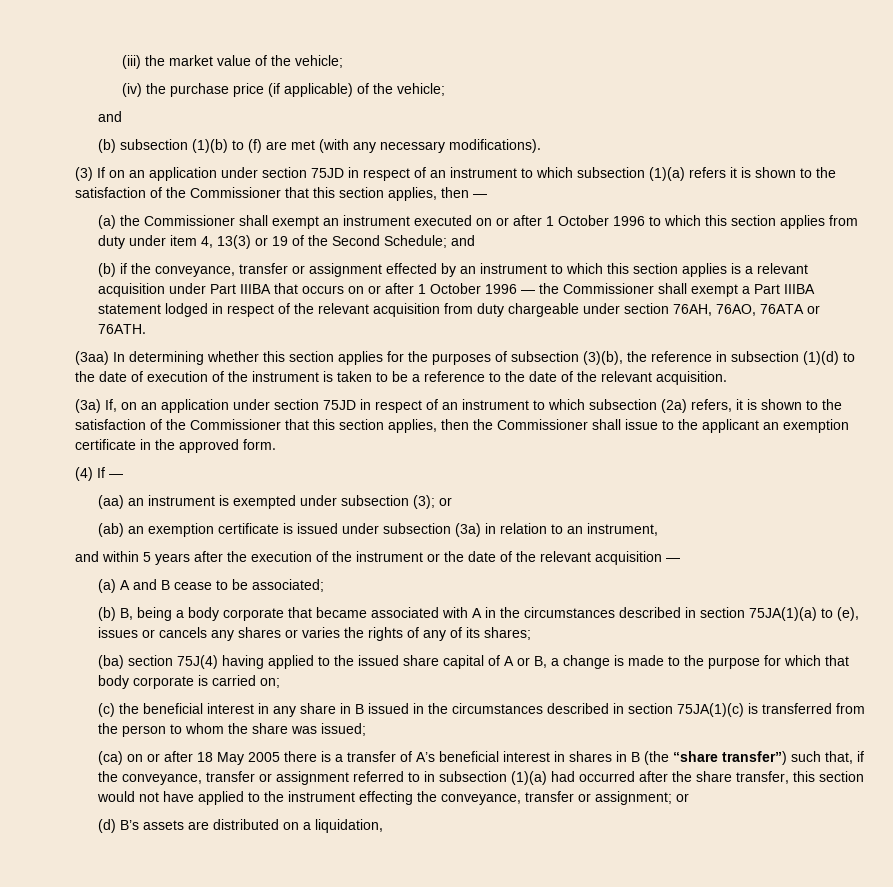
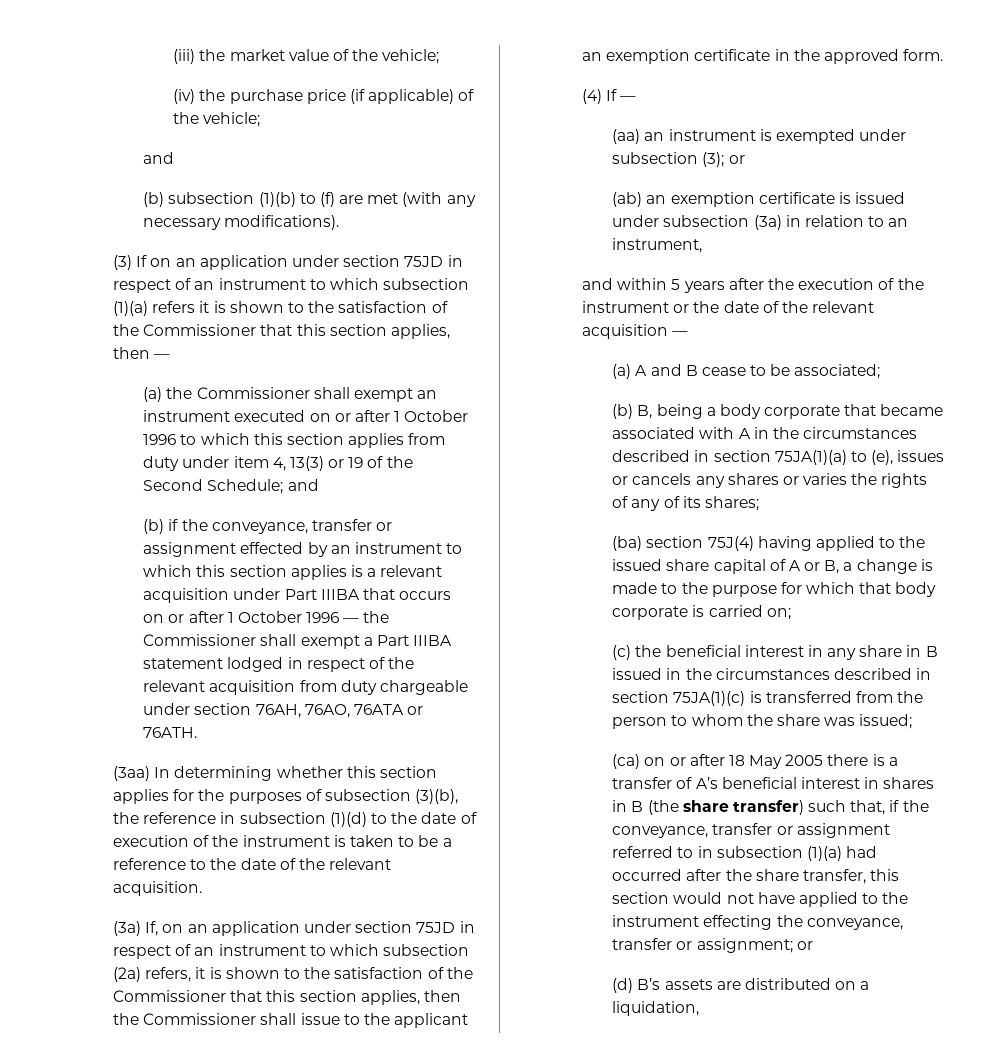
- (ca) on or after 18 May 2005 there is a transfer of A’s beneficial interest in shares in B (the “share transfer”) such that, if the conveyance, transfer or assignment referred to in subsection (1)(a) had occurred after the share transfer, this section would not have applied to the instrument effecting the conveyance, transfer or assignment; or
+ (ca) on or after 18 May 2005 there is a transfer of A’s beneficial interest in shares in B (the share transfer) such that, if the conveyance, transfer or assignment referred to in subsection (1)(a) had occurred after the share transfer, this section would not have applied to the instrument effecting the conveyance, transfer or assignment; or

